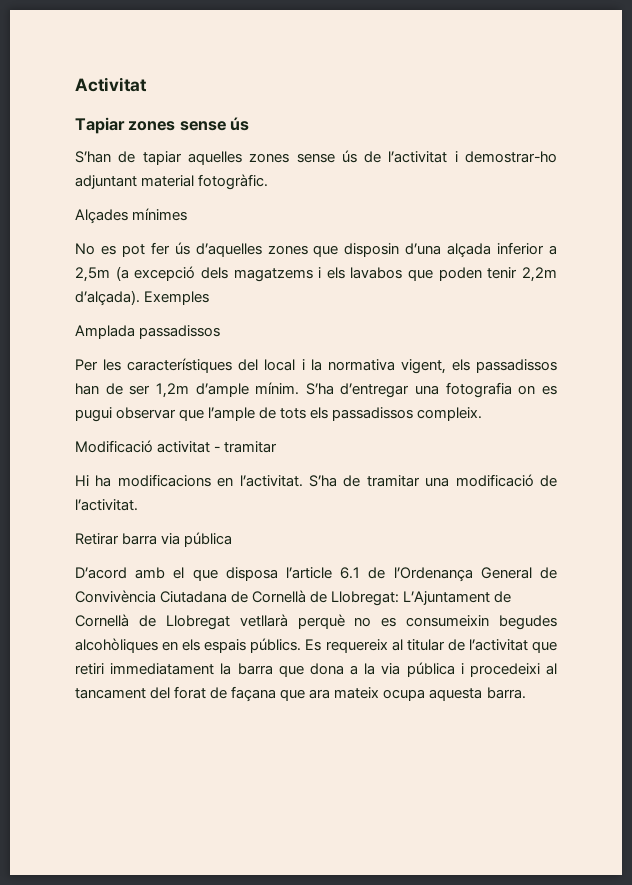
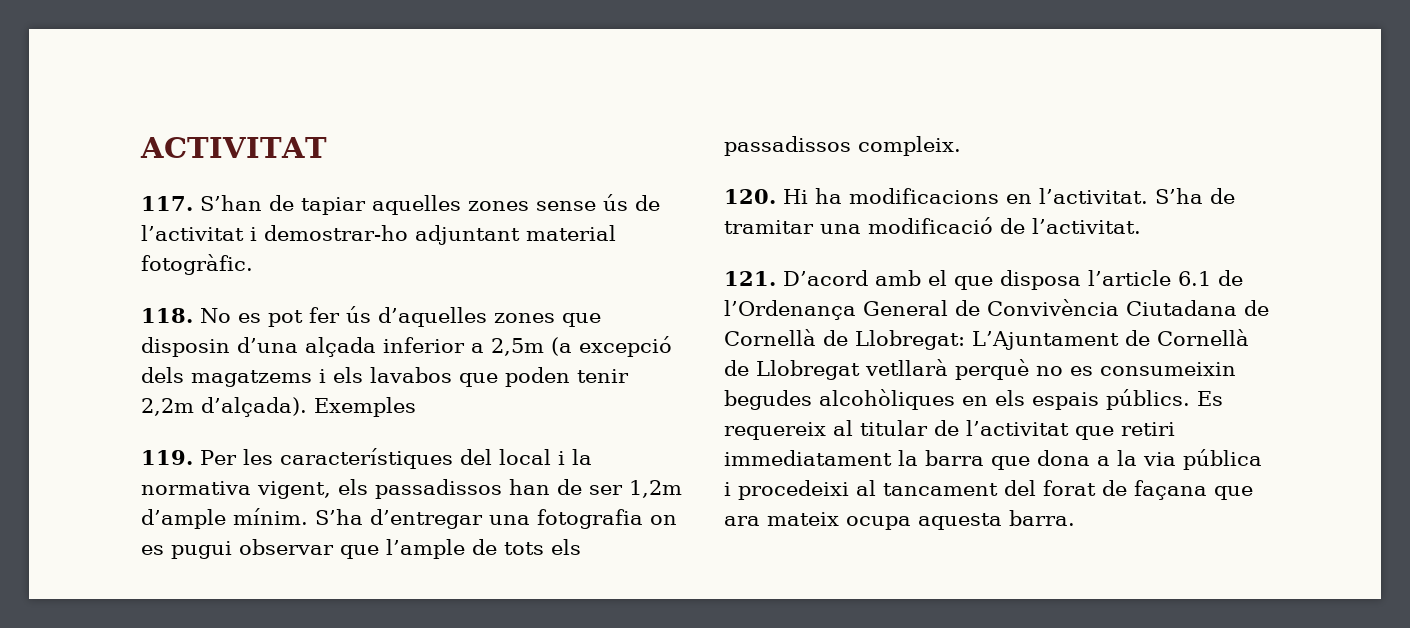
- Activitat
- Tapiar zones sense ús
- S’han de tapiar aquelles zones sense ús de l’activitat i demostrar-ho adjuntant material fotogràfic.
+ ACTIVITAT
+ 117. S’han de tapiar aquelles zones sense ús de l’activitat i demostrar-ho adjuntant material fotogràfic.
- Alçades mínimes
- No es pot fer ús d’aquelles zones que disposin d’una alçada inferior a 2,5m (a excepció dels magatzems i els lavabos que poden tenir 2,2m d’alçada).
+ 118. No es pot fer ús d’aquelles zones que disposin d’una alçada inferior a 2,5m (a excepció dels magatzems i els lavabos que poden tenir 2,2m d’alçada).
- Amplada passadissos
- Per les característiques del local i la normativa vigent, els passadissos han de ser 1,2m d’ample mínim.
+ 119. Per les característiques del local i la normativa vigent, els passadissos han de ser 1,2m d’ample mínim.
- Modificació activitat - tramitar
- Hi ha modificacions en l’activitat.
+ 120. Hi ha modificacions en l’activitat.
- Retirar barra via pública
- D’acord amb el que disposa l’article 6.1 de l’Ordenança General de Convivència Ciutadana de Cornellà de Llobregat: L’Ajuntament de Cornellà de Llobregat vetllarà perquè no es consumeixin begudes alcohòliques en els espais públics.
+ 121. D’acord amb el que disposa l’article 6.1 de l’Ordenança General de Convivència Ciutadana de Cornellà de Llobregat: L’Ajuntament de Cornellà de Llobregat vetllarà perquè no es consumeixin begudes alcohòliques en els espais públics.

